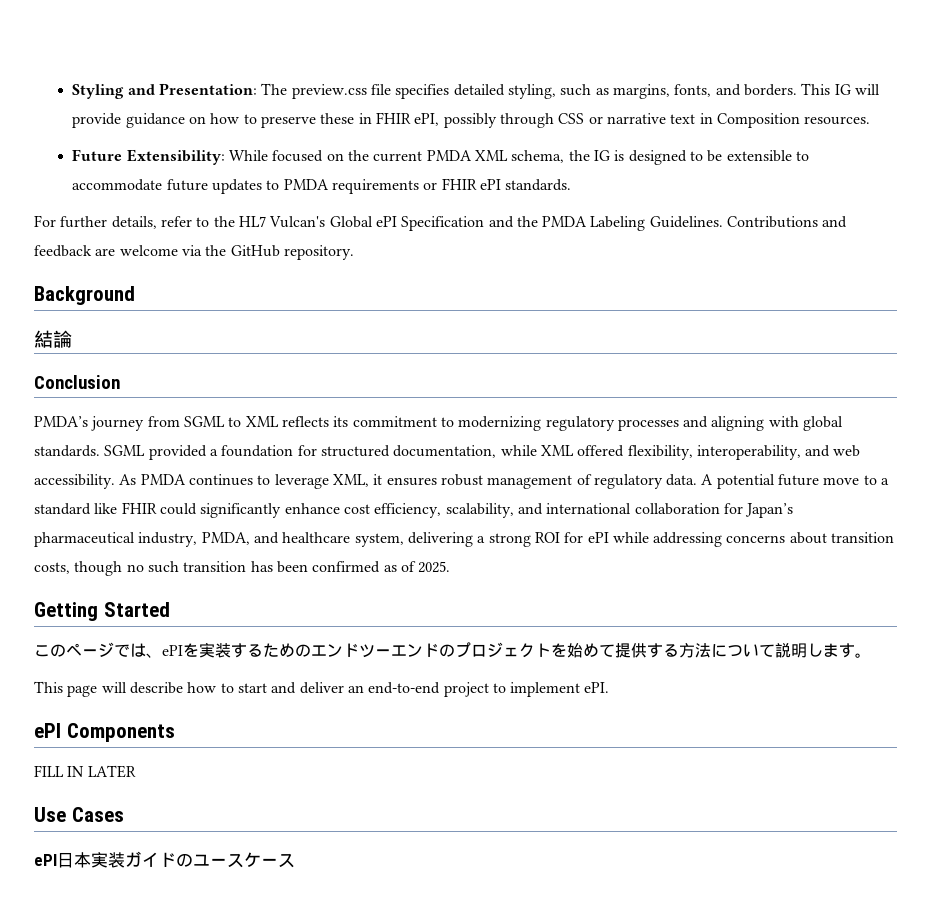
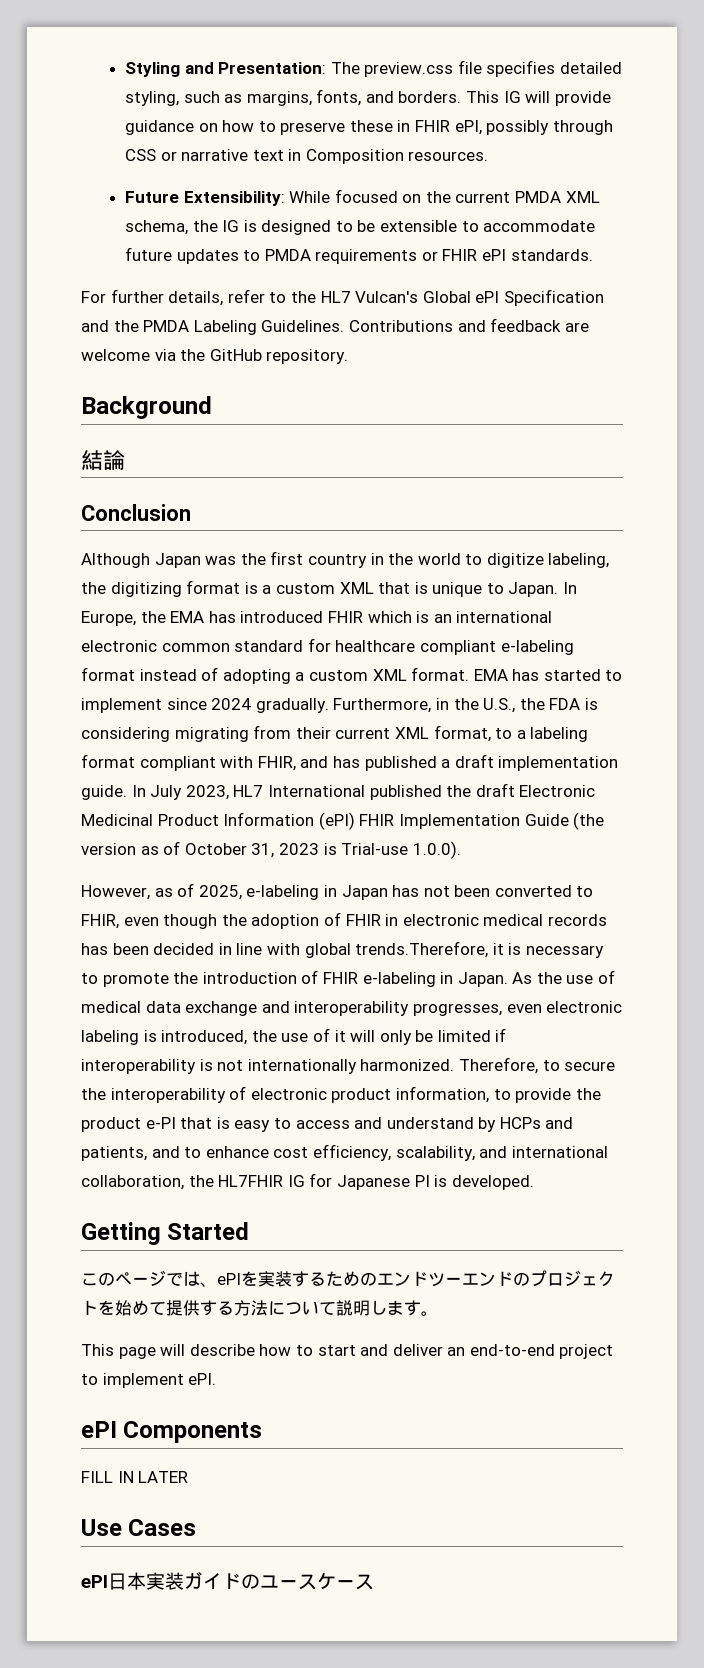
- PMDA’s journey from SGML to XML reflects its commitment to modernizing regulatory processes and aligning with global standards. SGML provided a foundation for structured documentation, while XML offered flexibility, interoperability, and web accessibility. As PMDA continues to leverage XML, it ensures robust management of regulatory data. A potential future move to a standard like FHIR could significantly enhance cost efficiency, scalability, and international collaboration for Japan’s pharmaceutical industry, PMDA, and healthcare system, delivering a strong ROI for ePI while addressing concerns about transition costs, though no such transition has been confirmed as of 2025.
+ Although Japan was the first country in the world to digitize labeling, the digitizing format is a custom XML that is unique to Japan. In Europe, the EMA has introduced FHIR which is an international electronic common standard for healthcare compliant e-labeling format instead of adopting a custom XML format. EMA has started to implement since 2024 gradually. Furthermore, in the U.S., the FDA is considering migrating from their current XML format, to a labeling format compliant with FHIR, and has published a draft implementation guide. In July 2023, HL7 International published the draft Electronic Medicinal Product Information (ePI) FHIR Implementation Guide (the version as of October 31, 2023 is Trial-use 1.0.0).
+ However, as of 2025, e-labeling in Japan has not been converted to FHIR, even though the adoption of FHIR in electronic medical records has been decided in line with global trends.Therefore, it is necessary to promote the introduction of FHIR e-labeling in Japan. As the use of medical data exchange and interoperability progresses, even electronic labeling is introduced, the use of it will only be limited if interoperability is not internationally harmonized. Therefore, to secure the interoperability of electronic product information, to provide the product e-PI that is easy to access and understand by HCPs and patients, and to enhance cost efficiency, scalability, and international collaboration, the HL7FHIR IG for Japanese PI is developed.

